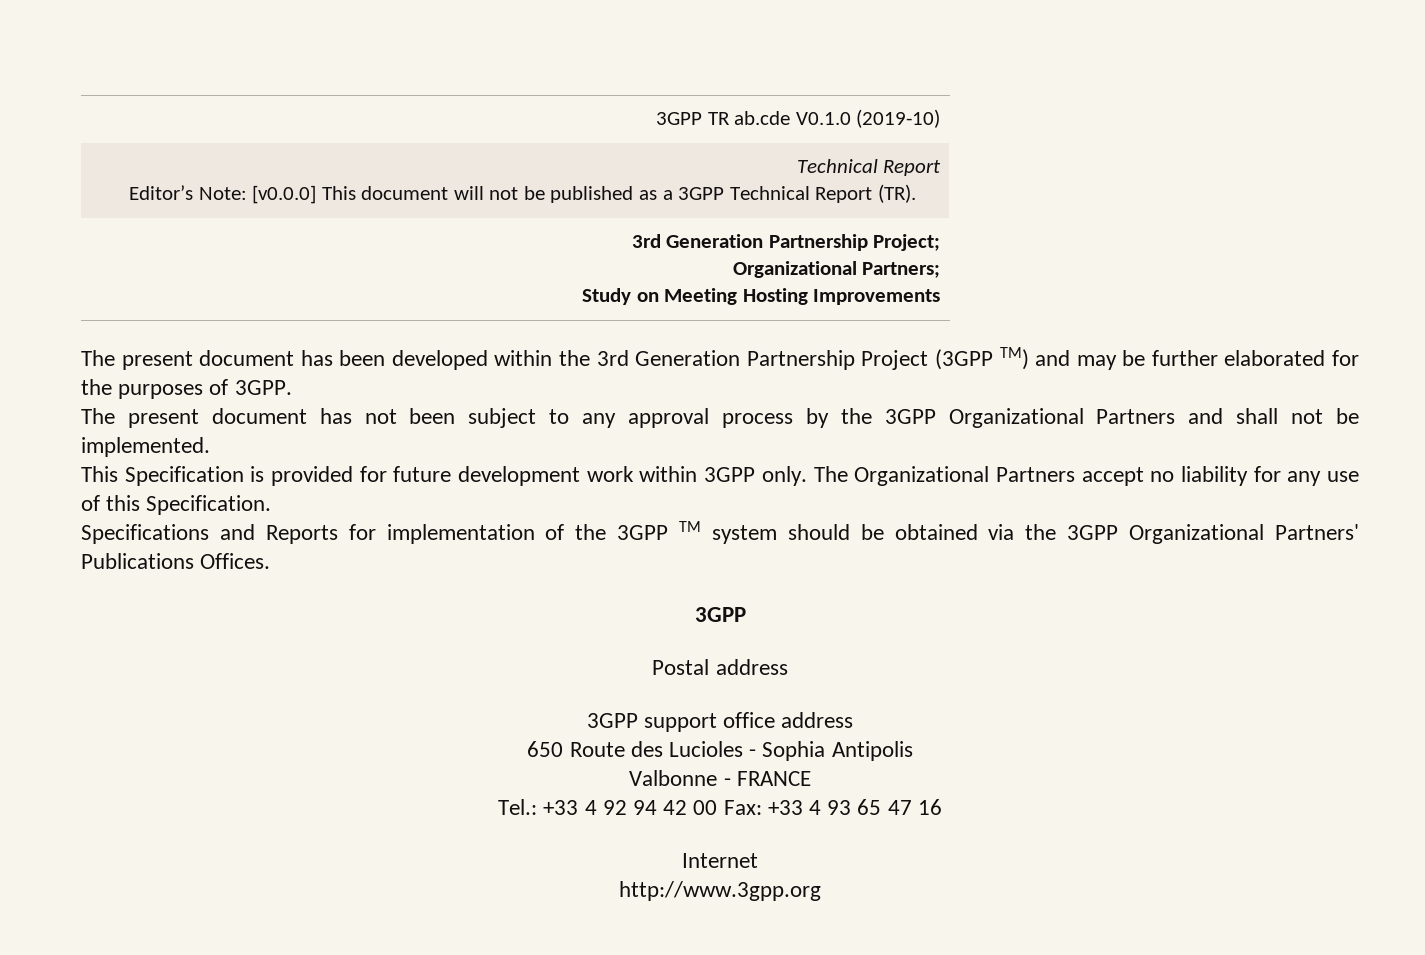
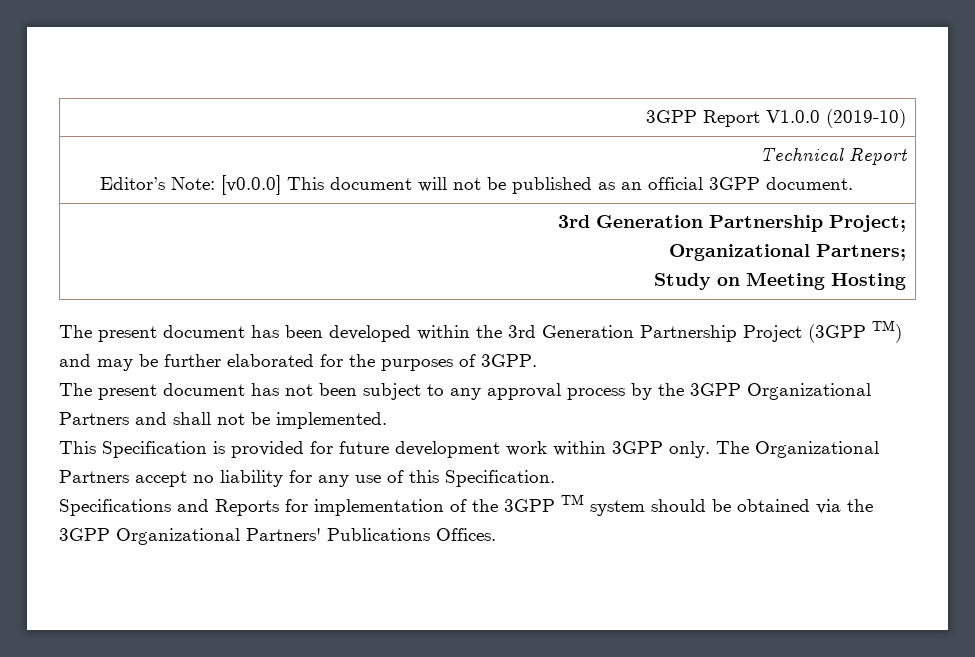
- 3GPP TR ab.cde V0.1.0 (2019-10)
+ 3GPP Report V1.0.0 (2019-10)
  Technical Report
- Editor’s Note: [v0.0.0] This document will not be published as a 3GPP Technical Report (TR).
+ Editor’s Note: [v0.0.0] This document will not be published as an official 3GPP document.
  3rd Generation Partnership Project;
  Organizational Partners;
- Study on Meeting Hosting Improvements
+ Study on Meeting Hosting
  Specifications and Reports for implementation of the 3GPP TM system should be obtained via the 3GPP Organizational Partners' Publications Offices.
- 3GPP
- Postal address
- 3GPP support office address
- 650 Route des Lucioles - Sophia Antipolis
- Valbonne - FRANCE
- Tel.: +33 4 92 94 42 00 Fax: +33 4 93 65 47 16
- Internet
- http://www.3gpp.org

